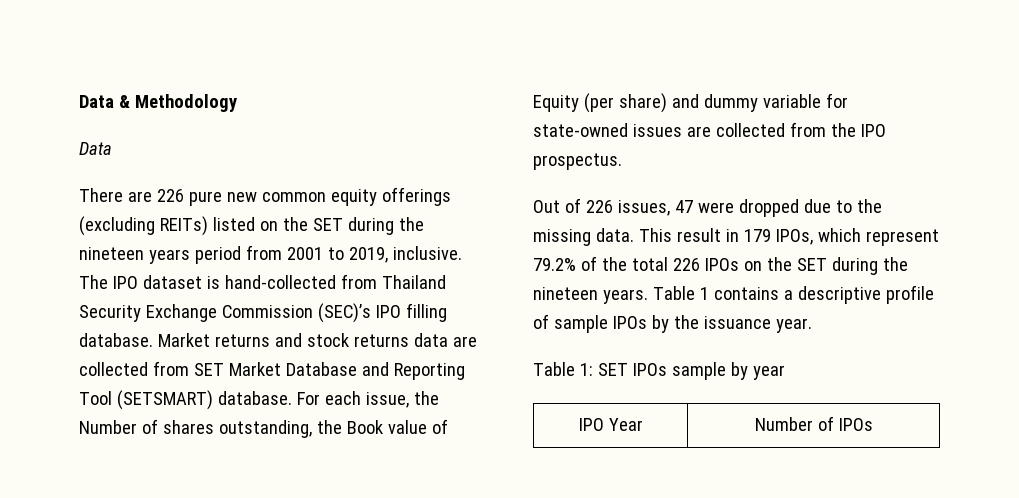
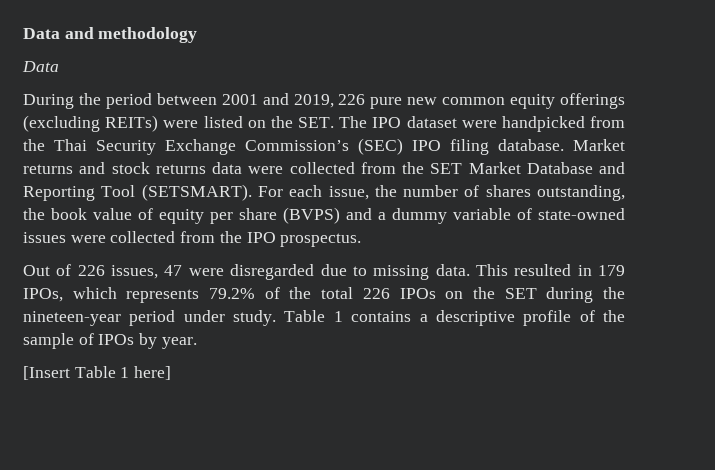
- Data & Methodology
+ Data and methodology
- There are 226 pure new common equity offerings (excluding REITs) listed on the SET during the nineteen years period from 2001 to 2019, inclusive. The IPO dataset is hand-collected from Thailand Security Exchange Commission (SEC)’s IPO filling database.
+ During the period between 2001 and 2019, 226 pure new common equity offerings (excluding REITs) were listed on the SET. The IPO dataset were handpicked from the Thai Security Exchange Commission’s (SEC) IPO filing database.
- Market returns and stock returns data are collected from SET Market Database and Reporting Tool (SETSMART) database.
+ Market returns and stock returns data were collected from the SET Market Database and Reporting Tool (SETSMART).
- For each issue, the Number of shares outstanding, the Book value of Equity (per share) and dummy variable for state-owned issues are collected from the IPO prospectus.
+ For each issue, the number of shares outstanding, the book value of equity per share (BVPS) and a dummy variable of state-owned issues were collected from the IPO prospectus.
- Out of 226 issues, 47 were dropped due to the missing data.
+ Out of 226 issues, 47 were disregarded due to missing data.
- This result in 179 IPOs, which represent 79.2% of the total 226 IPOs on the SET during the nineteen years.
+ This resulted in 179 IPOs, which represents 79.2% of the total 226 IPOs on the SET during the nineteen-year period under study.
- Table 1 contains a descriptive profile of sample IPOs by the issuance year.
- Table 1: SET IPOs sample by year
- IPO Year | Number of IPOs
+ Table 1 contains a descriptive profile of the sample of IPOs by year.
+ [Insert Table 1 here]

